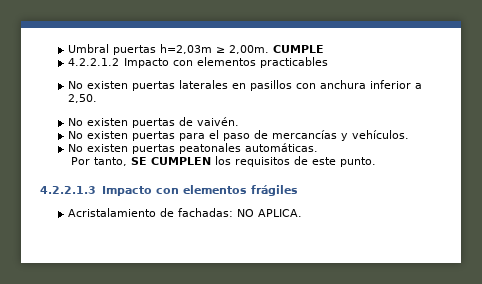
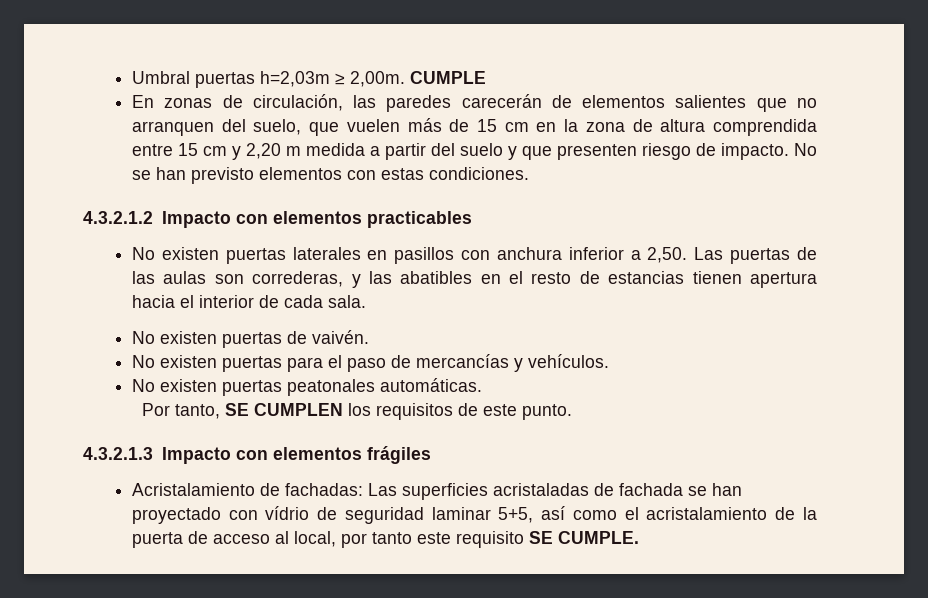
- 4.2.2.1.2 Impacto con elementos practicables
+ En zonas de circulación, las paredes carecerán de elementos salientes que no arranquen del suelo, que vuelen más de 15 cm en la zona de altura comprendida entre 15 cm y 2,20 m medida a partir del suelo y que presenten riesgo de impacto. No se han previsto elementos con estas condiciones.
+ 4.3.2.1.2 Impacto con elementos practicables
+ Las puertas de las aulas son correderas, y las abatibles en el resto de estancias tienen apertura hacia el interior de cada sala.
- 4.2.2.1.3 Impacto con elementos frágiles
+ 4.3.2.1.3 Impacto con elementos frágiles
- Acristalamiento de fachadas: NO APLICA.
+ Acristalamiento de fachadas: Las superficies acristaladas de fachada se han proyectado con vídrio de seguridad laminar 5+5, así como el acristalamiento de la puerta de acceso al local, por tanto este requisito SE CUMPLE.

